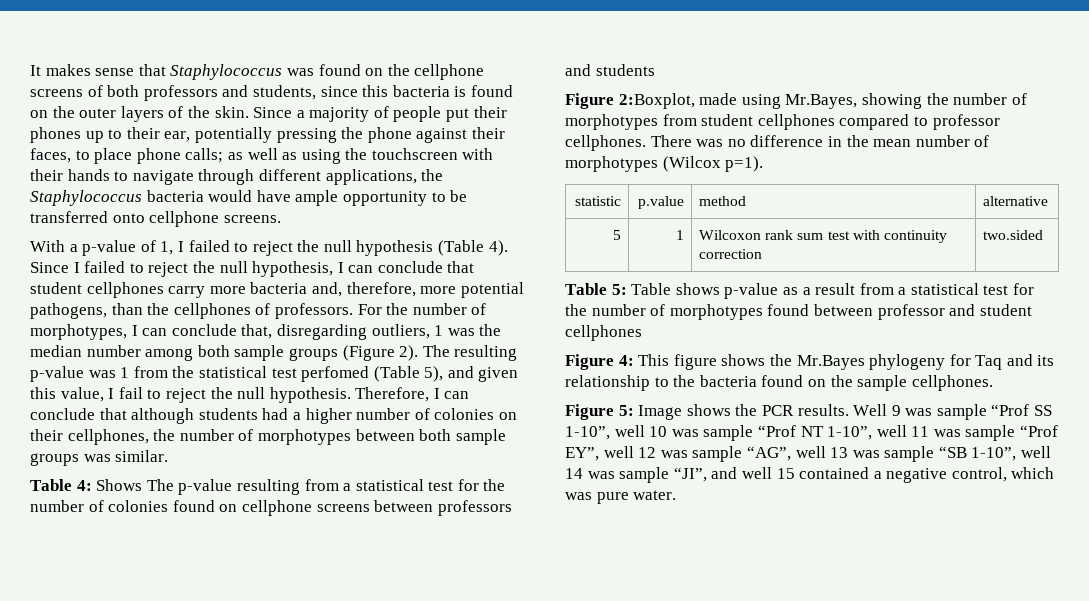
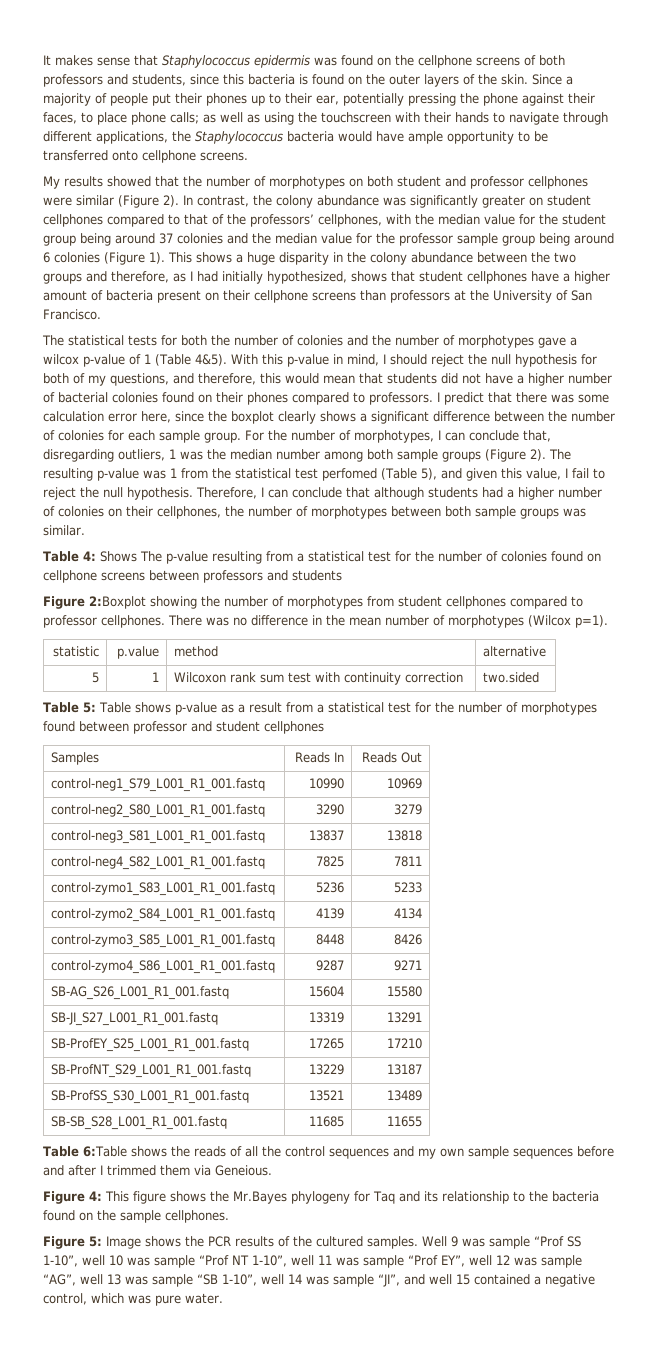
- It makes sense that Staphylococcus was found on the cellphone screens of both professors and students, since this bacteria is found on the outer layers of the skin.
+ It makes sense that Staphylococcus epidermis was found on the cellphone screens of both professors and students, since this bacteria is found on the outer layers of the skin.
- With a p-value of 1, I failed to reject the null hypothesis (Table 4). Since I failed to reject the null hypothesis, I can conclude that student cellphones carry more bacteria and, therefore, more potential pathogens, than the cellphones of professors.
+ My results showed that the number of morphotypes on both student and professor cellphones were similar (Figure 2). In contrast, the colony abundance was significantly greater on student cellphones compared to that of the professors’ cellphones, with the median value for the student group being around 37 colonies and the median value for the professor sample group being around 6 colonies (Figure 1). This shows a huge disparity in the colony abundance between the two groups and therefore, as I had initially hypothesized, shows that student cellphones have a higher amount of bacteria present on their cellphone screens than professors at the University of San Francisco.
+ The statistical tests for both the number of colonies and the number of morphotypes gave a wilcox p-value of 1 (Table 4&5). With this p-value in mind, I should reject the null hypothesis for both of my questions, and therefore, this would mean that students did not have a higher number of bacterial colonies found on their phones compared to professors. I predict that there was some calculation error here, since the boxplot clearly shows a significant difference between the number of colonies for each sample group.
- Figure 2:Boxplot, made using Mr.Bayes, showing the number of morphotypes from student cellphones compared to professor cellphones.
+ Figure 2:Boxplot showing the number of morphotypes from student cellphones compared to professor cellphones.
+ Samples | Reads In | Reads Out
+ control-neg1_S79_L001_R1_001.fastq | 10990 | 10969
+ control-neg2_S80_L001_R1_001.fastq | 3290 | 3279
+ control-neg3_S81_L001_R1_001.fastq | 13837 | 13818
+ control-neg4_S82_L001_R1_001.fastq | 7825 | 7811
+ control-zymo1_S83_L001_R1_001.fastq | 5236 | 5233
+ control-zymo2_S84_L001_R1_001.fastq | 4139 | 4134
+ control-zymo3_S85_L001_R1_001.fastq | 8448 | 8426
+ control-zymo4_S86_L001_R1_001.fastq | 9287 | 9271
+ SB-AG_S26_L001_R1_001.fastq | 15604 | 15580
+ SB-JI_S27_L001_R1_001.fastq | 13319 | 13291
+ SB-ProfEY_S25_L001_R1_001.fastq | 17265 | 17210
+ SB-ProfNT_S29_L001_R1_001.fastq | 13229 | 13187
+ SB-ProfSS_S30_L001_R1_001.fastq | 13521 | 13489
+ SB-SB_S28_L001_R1_001.fastq | 11685 | 11655
+ Table 6:Table shows the reads of all the control sequences and my own sample sequences before and after I trimmed them via Geneious.
- Figure 5: Image shows the PCR results.
+ Figure 5: Image shows the PCR results of the cultured samples.

